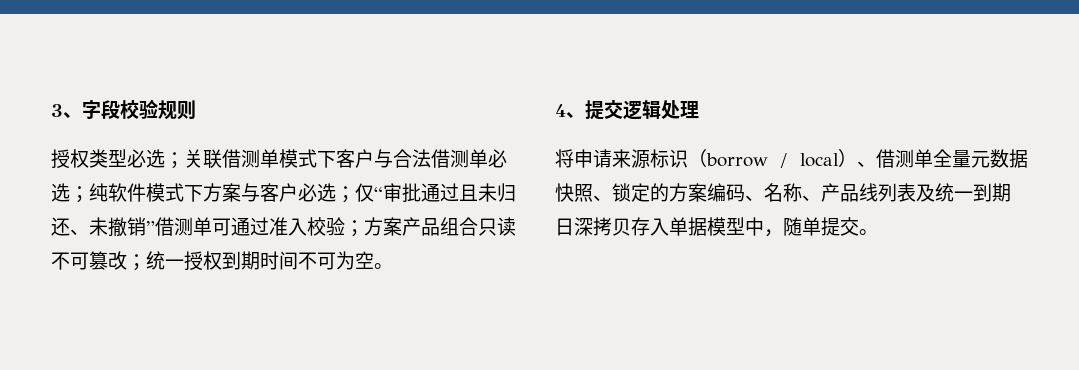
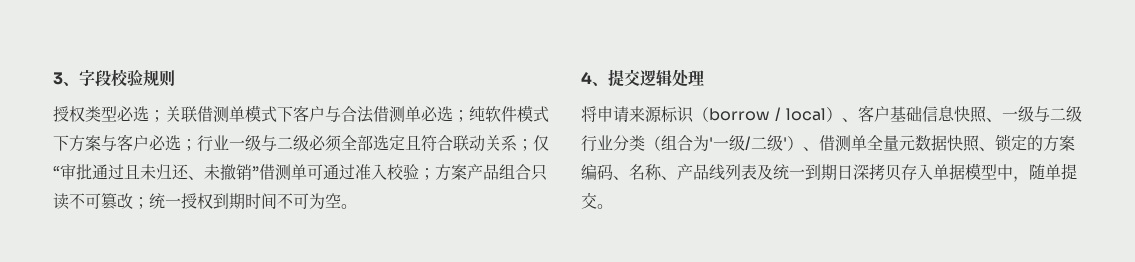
- 授权类型必选；关联借测单模式下客户与合法借测单必选；纯软件模式下方案与客户必选；仅“审批通过且未归还、未撤销”借测单可通过准入校验；方案产品组合只读不可篡改；统一授权到期时间不可为空。
+ 授权类型必选；关联借测单模式下客户与合法借测单必选；纯软件模式下方案与客户必选；行业一级与二级必须全部选定且符合联动关系；仅“审批通过且未归还、未撤销”借测单可通过准入校验；方案产品组合只读不可篡改；统一授权到期时间不可为空。
- 将申请来源标识（borrow / local）、借测单全量元数据快照、锁定的方案编码、名称、产品线列表及统一到期日深拷贝存入单据模型中，随单提交。
+ 将申请来源标识（borrow / local）、客户基础信息快照、一级与二级行业分类（组合为'一级/二级'）、借测单全量元数据快照、锁定的方案编码、名称、产品线列表及统一到期日深拷贝存入单据模型中，随单提交。

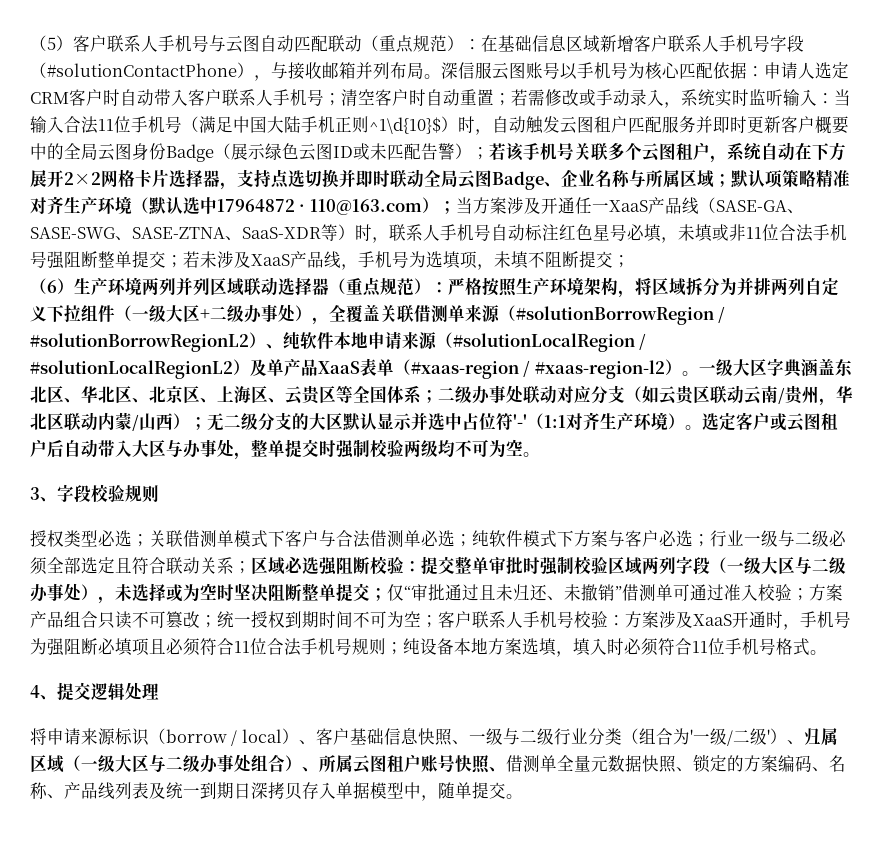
+ （5）客户联系人手机号与云图自动匹配联动（重点规范）：在基础信息区域新增客户联系人手机号字段（#solutionContactPhone），与接收邮箱并列布局。深信服云图账号以手机号为核心匹配依据：申请人选定CRM客户时自动带入客户联系人手机号；清空客户时自动重置；若需修改或手动录入，系统实时监听输入：当输入合法11位手机号（满足中国大陆手机正则^1\d{10}$）时，自动触发云图租户匹配服务并即时更新客户概要中的全局云图身份Badge（展示绿色云图ID或未匹配告警）；若该手机号关联多个云图租户，系统自动在下方展开2×2网格卡片选择器，支持点选切换并即时联动全局云图Badge、企业名称与所属区域；默认项策略精准对齐生产环境（默认选中17964872 · 110@163.com）；当方案涉及开通任一XaaS产品线（SASE-GA、SASE-SWG、SASE-ZTNA、SaaS-XDR等）时，联系人手机号自动标注红色星号必填，未填或非11位合法手机号强阻断整单提交；若未涉及XaaS产品线，手机号为选填项，未填不阻断提交；
+ （6）生产环境两列并列区域联动选择器（重点规范）：严格按照生产环境架构，将区域拆分为并排两列自定义下拉组件（一级大区+二级办事处），全覆盖关联借测单来源（#solutionBorrowRegion / #solutionBorrowRegionL2）、纯软件本地申请来源（#solutionLocalRegion / #solutionLocalRegionL2）及单产品XaaS表单（#xaas-region / #xaas-region-l2）。一级大区字典涵盖东北区、华北区、北京区、上海区、云贵区等全国体系；二级办事处联动对应分支（如云贵区联动云南/贵州，华北区联动内蒙/山西）；无二级分支的大区默认显示并选中占位符'-'（1:1对齐生产环境）。选定客户或云图租户后自动带入大区与办事处，整单提交时强制校验两级均不可为空。
- 授权类型必选；关联借测单模式下客户与合法借测单必选；纯软件模式下方案与客户必选；行业一级与二级必须全部选定且符合联动关系；仅“审批通过且未归还、未撤销”借测单可通过准入校验；方案产品组合只读不可篡改；统一授权到期时间不可为空。
+ 授权类型必选；关联借测单模式下客户与合法借测单必选；纯软件模式下方案与客户必选；行业一级与二级必须全部选定且符合联动关系；区域必选强阻断校验：提交整单审批时强制校验区域两列字段（一级大区与二级办事处），未选择或为空时坚决阻断整单提交；仅“审批通过且未归还、未撤销”借测单可通过准入校验；方案产品组合只读不可篡改；统一授权到期时间不可为空；客户联系人手机号校验：方案涉及XaaS开通时，手机号为强阻断必填项且必须符合11位合法手机号规则；纯设备本地方案选填，填入时必须符合11位手机号格式。
- 将申请来源标识（borrow / local）、客户基础信息快照、一级与二级行业分类（组合为'一级/二级'）、借测单全量元数据快照、锁定的方案编码、名称、产品线列表及统一到期日深拷贝存入单据模型中，随单提交。
+ 将申请来源标识（borrow / local）、客户基础信息快照、一级与二级行业分类（组合为'一级/二级'）、归属区域（一级大区与二级办事处组合）、所属云图租户账号快照、借测单全量元数据快照、锁定的方案编码、名称、产品线列表及统一到期日深拷贝存入单据模型中，随单提交。

